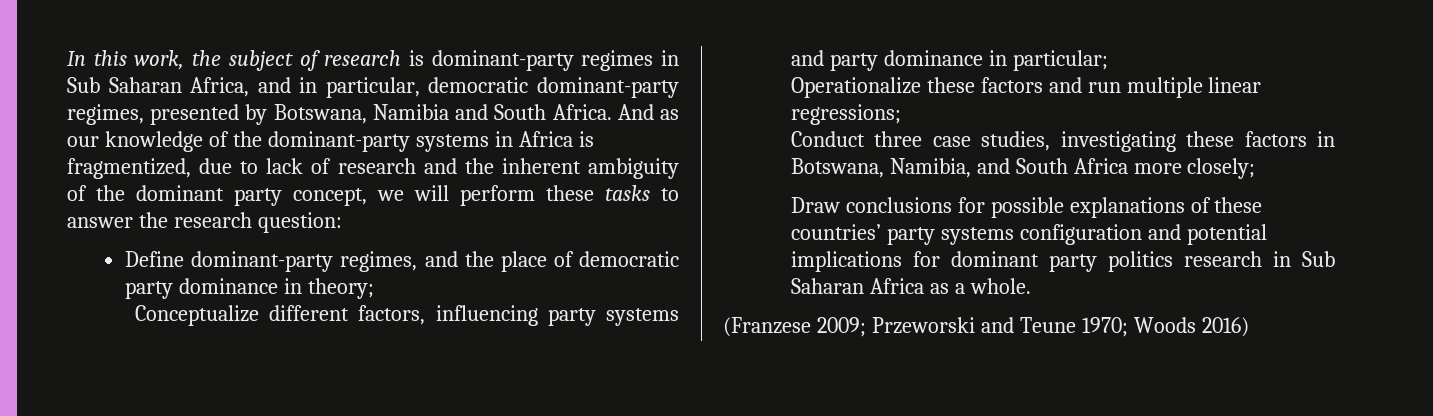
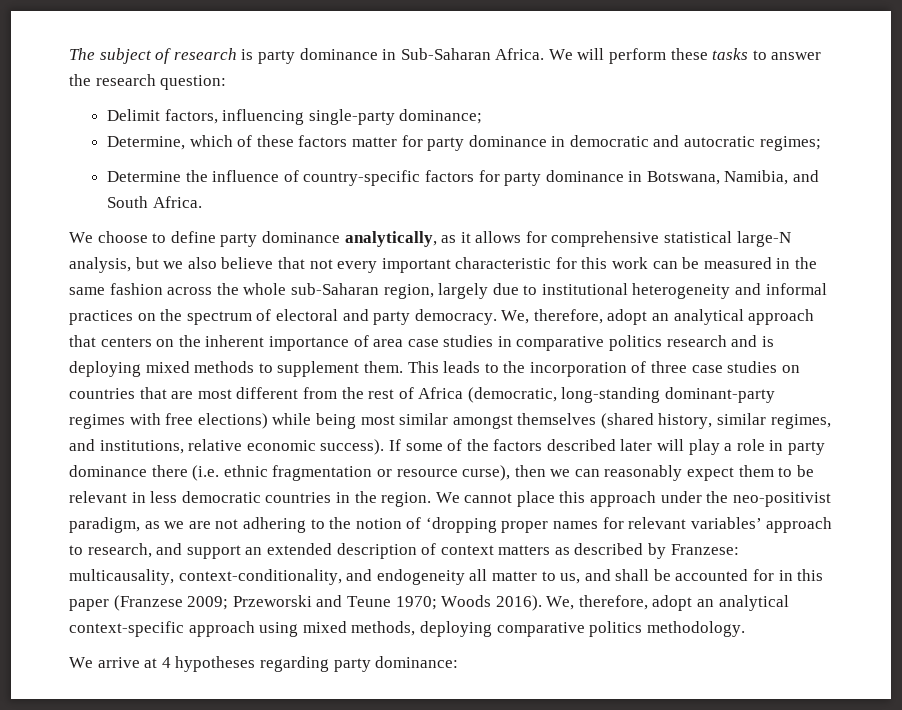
- In this work, the subject of research is dominant-party regimes in Sub Saharan Africa, and in particular, democratic dominant-party regimes, presented by Botswana, Namibia and South Africa. And as our knowledge of the dominant-party systems in Africa is fragmentized, due to lack of research and the inherent ambiguity of the dominant party concept, we will perform these tasks to answer the research question:
+ The subject of research is party dominance in Sub-Saharan Africa. We will perform these tasks to answer the research question:
- Define dominant-party regimes, and the place of democratic party dominance in theory;
- Conceptualize different factors, influencing party systems and party dominance in particular;
- Operationalize these factors and run multiple linear regressions;
- Conduct three case studies, investigating these factors in Botswana, Namibia, and South Africa more closely;
- Draw conclusions for possible explanations of these countries’ party systems configuration and potential implications for dominant party politics research in Sub Saharan Africa as a whole.
- (Franzese 2009; Przeworski and Teune 1970; Woods 2016)
+ Delimit factors, influencing single-party dominance;
+ Determine, which of these factors matter for party dominance in democratic and autocratic regimes;
+ Determine the influence of country-specific factors for party dominance in Botswana, Namibia, and South Africa.
+ We choose to define party dominance analytically, as it allows for comprehensive statistical large-N analysis, but we also believe that not every important characteristic for this work can be measured in the same fashion across the whole sub-Saharan region, largely due to institutional heterogeneity and informal practices on the spectrum of electoral and party democracy. We, therefore, adopt an analytical approach that centers on the inherent importance of area case studies in comparative politics research and is deploying mixed methods to supplement them. This leads to the incorporation of three case studies on countries that are most different from the rest of Africa (democratic, long-standing dominant-party regimes with free elections) while being most similar amongst themselves (shared history, similar regimes, and institutions, relative economic success). If some of the factors described later will play a role in party dominance there (i.e. ethnic fragmentation or resource curse), then we can reasonably expect them to be relevant in less democratic countries in the region. We cannot place this approach under the neo-positivist paradigm, as we are not adhering to the notion of ‘dropping proper names for relevant variables’ approach to research, and support an extended description of context matters as described by Franzese: multicausality, context-conditionality, and endogeneity all matter to us, and shall be accounted for in this paper (Franzese 2009; Przeworski and Teune 1970; Woods 2016). We, therefore, adopt an analytical context-specific approach using mixed methods, deploying comparative politics methodology.
+ We arrive at 4 hypotheses regarding party dominance:

